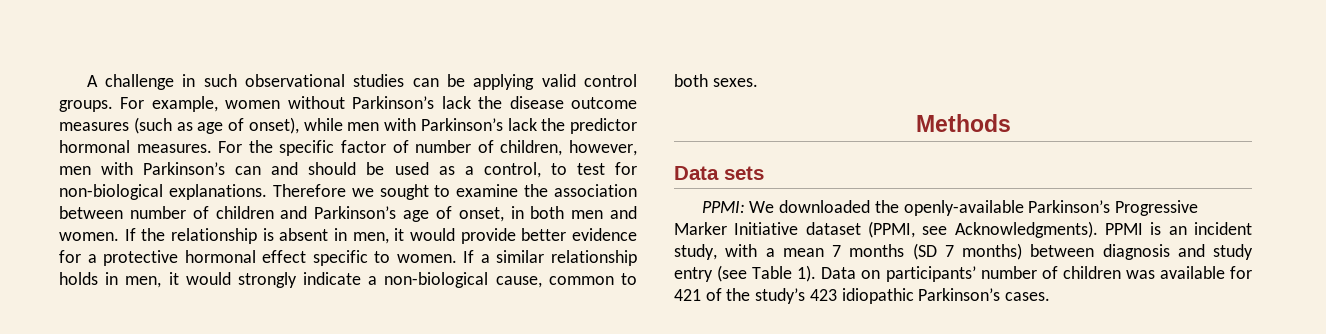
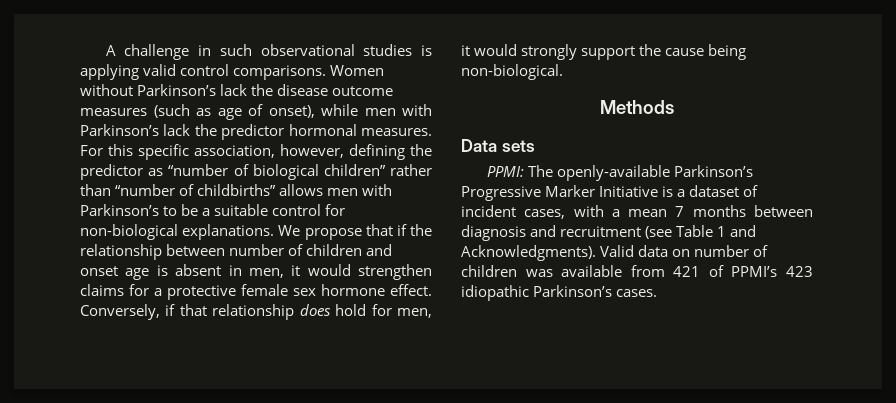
- A challenge in such observational studies can be applying valid control groups. For example, women without Parkinson’s lack the disease outcome measures (such as age of onset), while men with Parkinson’s lack the predictor hormonal measures.
+ A challenge in such observational studies is applying valid control comparisons. Women without Parkinson’s lack the disease outcome measures (such as age of onset), while men with Parkinson’s lack the predictor hormonal measures.
- For the specific factor of number of children, however, men with Parkinson’s can and should be used as a control, to test for non-biological explanations. Therefore we sought to examine the association between number of children and Parkinson’s age of onset, in both men and women. If the relationship is absent in men, it would provide better evidence for a protective hormonal effect specific to women. If a similar relationship holds in men, it would strongly indicate a non-biological cause, common to both sexes.
+ For this specific association, however, defining the predictor as “number of biological children” rather than “number of childbirths” allows men with Parkinson’s to be a suitable control for non-biological explanations. We propose that if the relationship between number of children and onset age is absent in men, it would strengthen claims for a protective female sex hormone effect. Conversely, if that relationship does hold for men, it would strongly support the cause being non-biological.
- PPMI: We downloaded the openly-available Parkinson’s Progressive Marker Initiative dataset (PPMI, see Acknowledgments). PPMI is an incident study, with a mean 7 months (SD 7 months) between diagnosis and study entry (see Table 1). Data on participants’ number of children was available for 421 of the study’s 423 idiopathic Parkinson’s cases.
+ PPMI: The openly-available Parkinson’s Progressive Marker Initiative is a dataset of incident cases, with a mean 7 months between diagnosis and recruitment (see Table 1 and Acknowledgments). Valid data on number of children was available from 421 of PPMI’s 423 idiopathic Parkinson’s cases.

